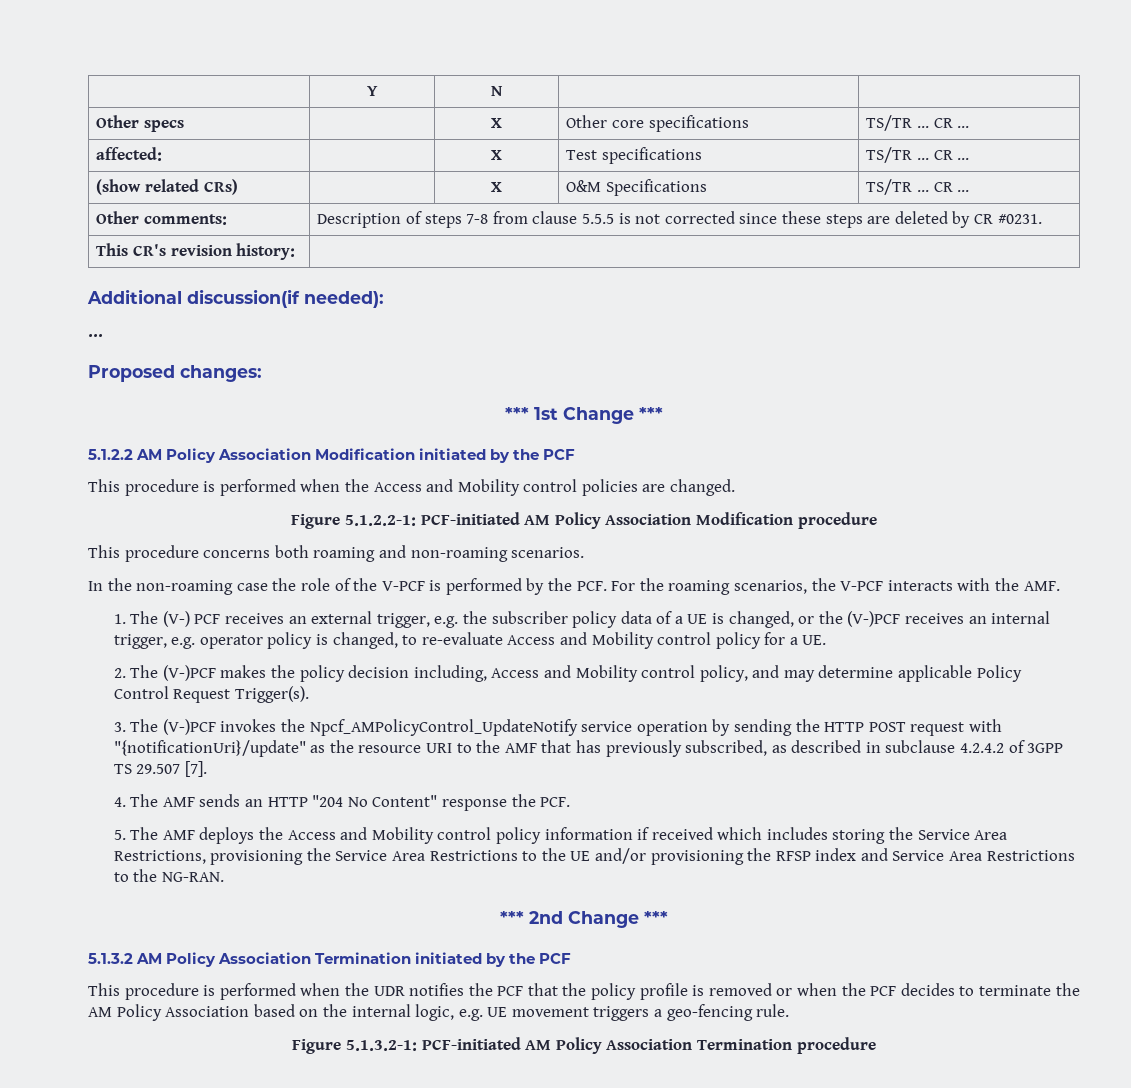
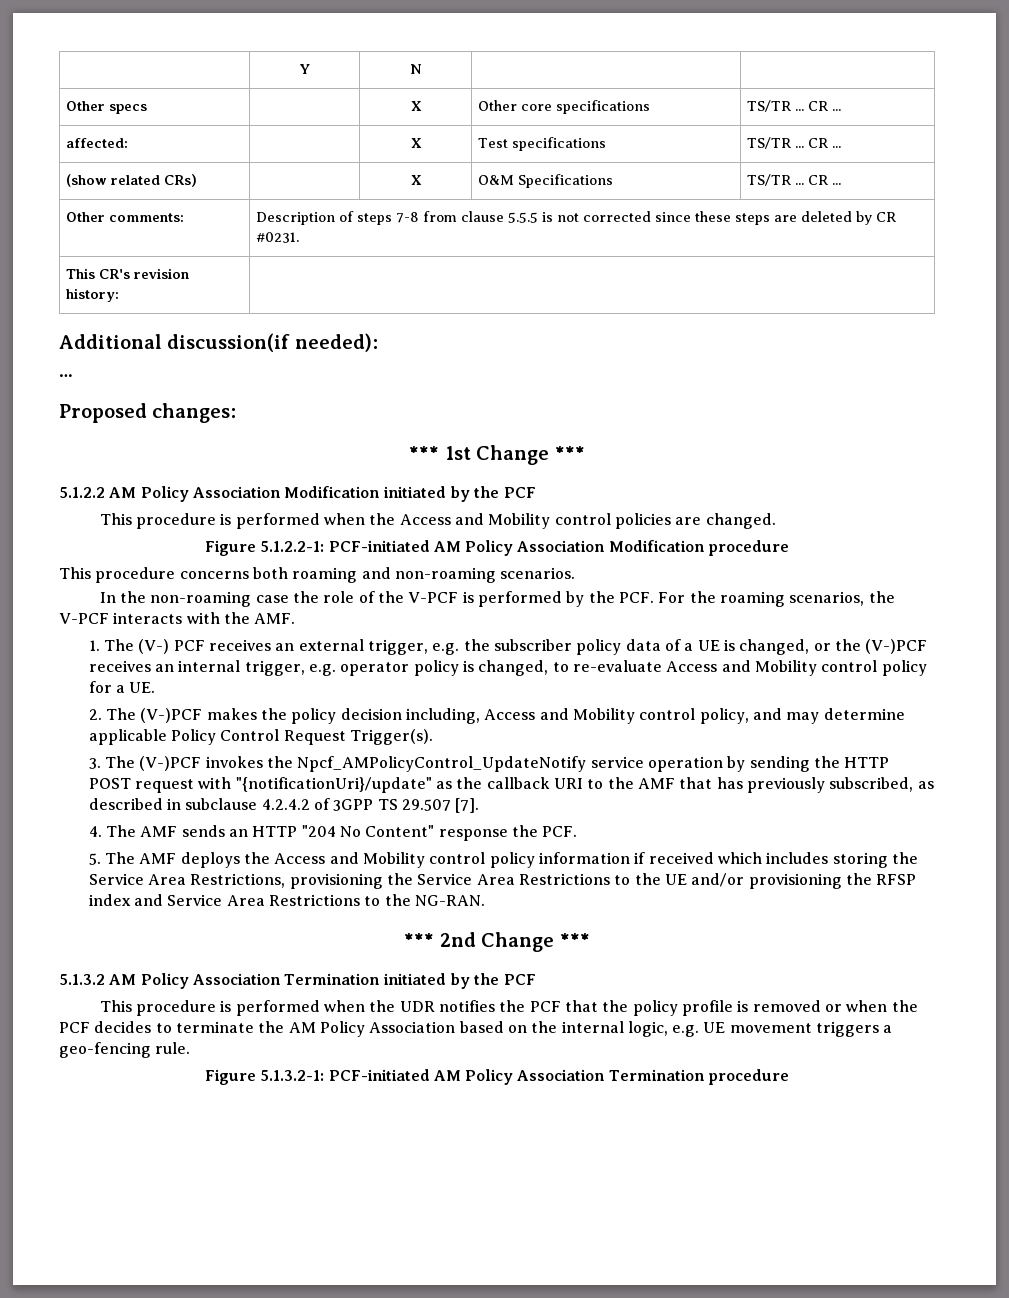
- 3. The (V-)PCF invokes the Npcf_AMPolicyControl_UpdateNotify service operation by sending the HTTP POST request with "{notificationUri}/update" as the resource URI to the AMF that has previously subscribed, as described in subclause 4.2.4.2 of 3GPP TS 29.507 [7].
+ 3. The (V-)PCF invokes the Npcf_AMPolicyControl_UpdateNotify service operation by sending the HTTP POST request with "{notificationUri}/update" as the callback URI to the AMF that has previously subscribed, as described in subclause 4.2.4.2 of 3GPP TS 29.507 [7].

